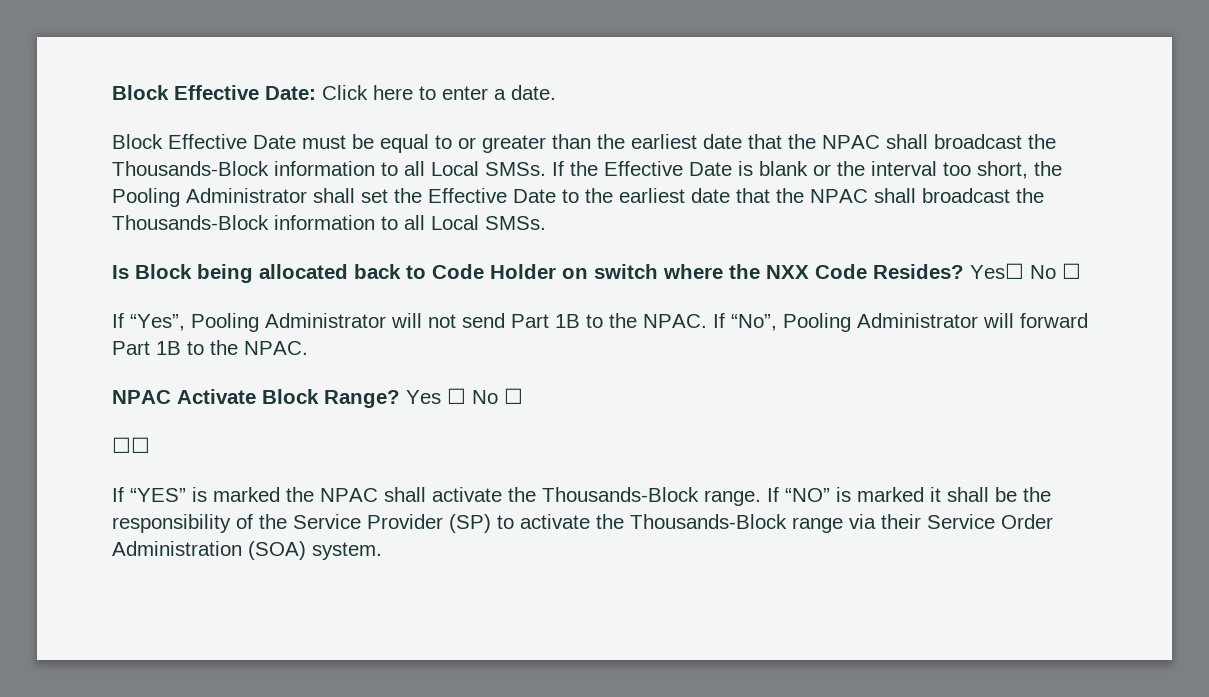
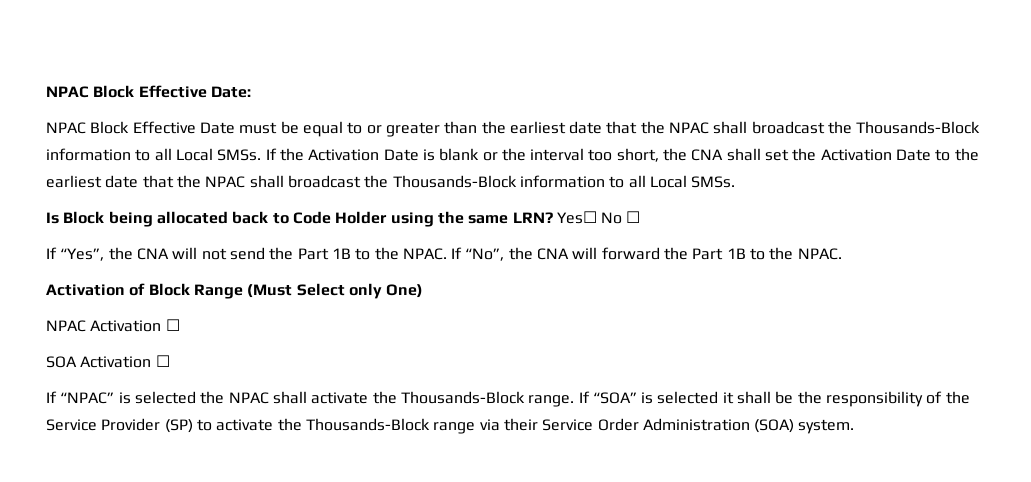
- Block Effective Date: Click here to enter a date.
- Block Effective Date must be equal to or greater than the earliest date that the NPAC shall broadcast the Thousands-Block information to all Local SMSs.
+ NPAC Block Effective Date:
+ NPAC Block Effective Date must be equal to or greater than the earliest date that the NPAC shall broadcast the Thousands-Block information to all Local SMSs.
- If the Effective Date is blank or the interval too short, the Pooling Administrator shall set the Effective Date to the earliest date that the NPAC shall broadcast the Thousands-Block information to all Local SMSs.
+ If the Activation Date is blank or the interval too short, the CNA shall set the Activation Date to the earliest date that the NPAC shall broadcast the Thousands-Block information to all Local SMSs.
- Is Block being allocated back to Code Holder on switch where the NXX Code Resides?
+ Is Block being allocated back to Code Holder using the same LRN?
- If “Yes”, Pooling Administrator will not send Part 1B to the NPAC.
+ If “Yes”, the CNA will not send the Part 1B to the NPAC.
- If “No”, Pooling Administrator will forward Part 1B to the NPAC.
+ If “No”, the CNA will forward the Part 1B to the NPAC.
- NPAC Activate Block Range? Yes ☐ No ☐
- ☐☐
- If “YES” is marked the NPAC shall activate the Thousands-Block range.
+ Activation of Block Range (Must Select only One)
+ NPAC Activation ☐
+ SOA Activation ☐
+ If “NPAC” is selected the NPAC shall activate the Thousands-Block range.
- If “NO” is marked it shall be the responsibility of the Service Provider (SP) to activate the Thousands-Block range via their Service Order Administration (SOA) system.
+ If “SOA” is selected it shall be the responsibility of the Service Provider (SP) to activate the Thousands-Block range via their Service Order Administration (SOA) system.

